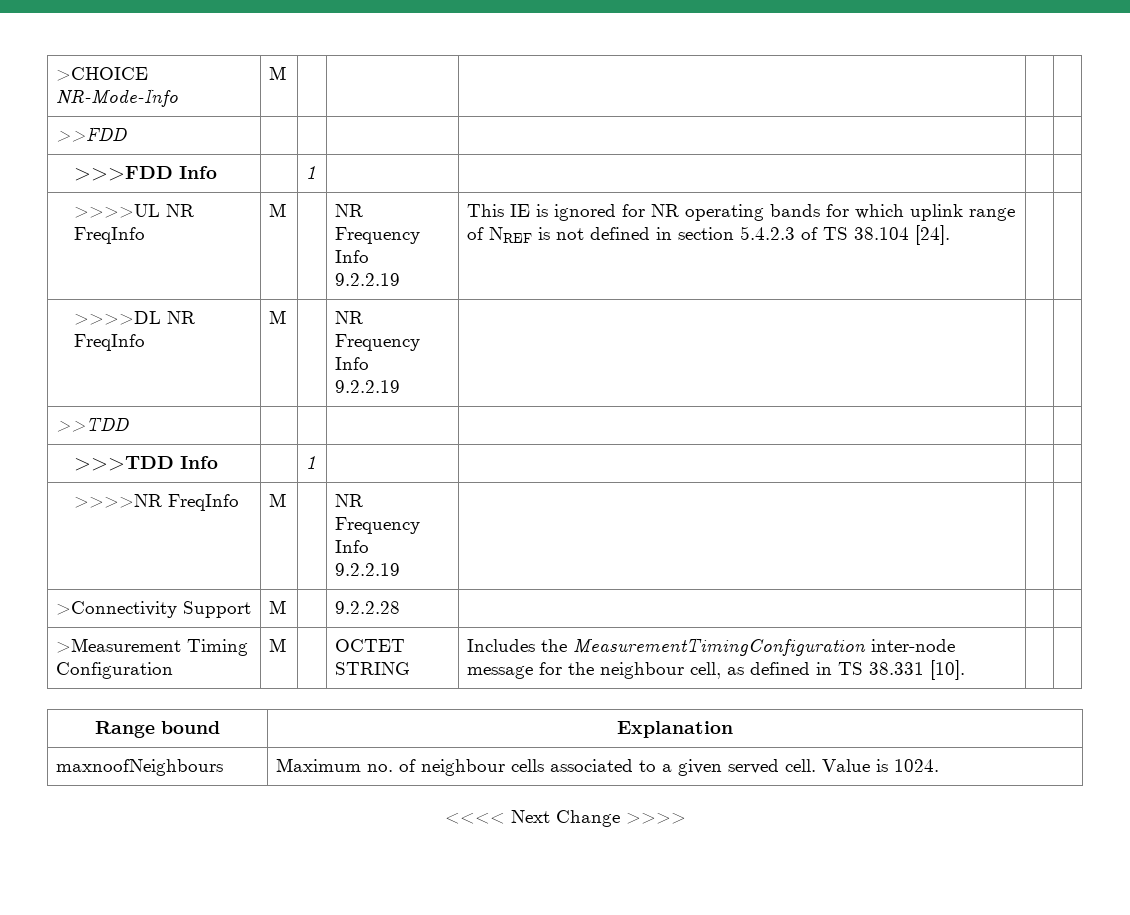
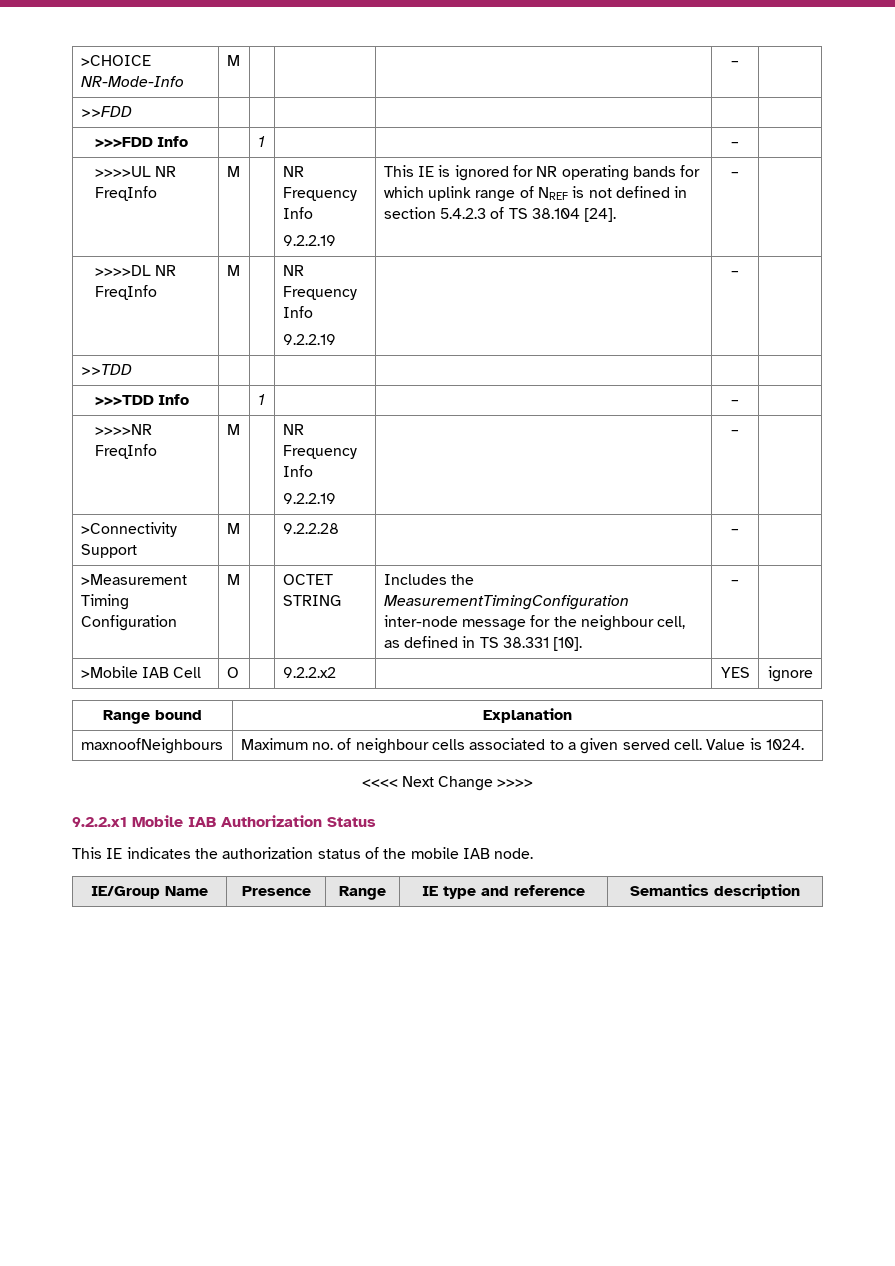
- >CHOICE NR-Mode-Info | M | | | | |
+ >CHOICE NR-Mode-Info | M | | | | – |
- >>>FDD Info | | 1 | | | |
+ >>>FDD Info | | 1 | | | – |
  >>>>UL NR FreqInfo | M | | NR Frequency Info
- 9.2.2.19 | This IE is ignored for NR operating bands for which uplink range of NREF is not defined in section 5.4.2.3 of TS 38.104 [24]. | |
+ 9.2.2.19 | This IE is ignored for NR operating bands for which uplink range of NREF is not defined in section 5.4.2.3 of TS 38.104 [24]. | – |
  >>>>DL NR FreqInfo | M | | NR Frequency Info
- 9.2.2.19 | | |
+ 9.2.2.19 | | – |
- >>>TDD Info | | 1 | | | |
+ >>>TDD Info | | 1 | | | – |
  >>>>NR FreqInfo | M | | NR Frequency Info
- 9.2.2.19 | | |
+ 9.2.2.19 | | – |
- >Connectivity Support | M | | 9.2.2.28 | | |
+ >Connectivity Support | M | | 9.2.2.28 | | – |
- >Measurement Timing Configuration | M | | OCTET STRING | Includes the MeasurementTimingConfiguration inter-node message for the neighbour cell, as defined in TS 38.331 [10]. | |
+ >Measurement Timing Configuration | M | | OCTET STRING | Includes the MeasurementTimingConfiguration inter-node message for the neighbour cell, as defined in TS 38.331 [10]. | – |
+ >Mobile IAB Cell | O | | 9.2.2.x2 | | YES | ignore
+ 9.2.2.x1 Mobile IAB Authorization Status
+ This IE indicates the authorization status of the mobile IAB node.
+ IE/Group Name | Presence | Range | IE type and reference | Semantics description

